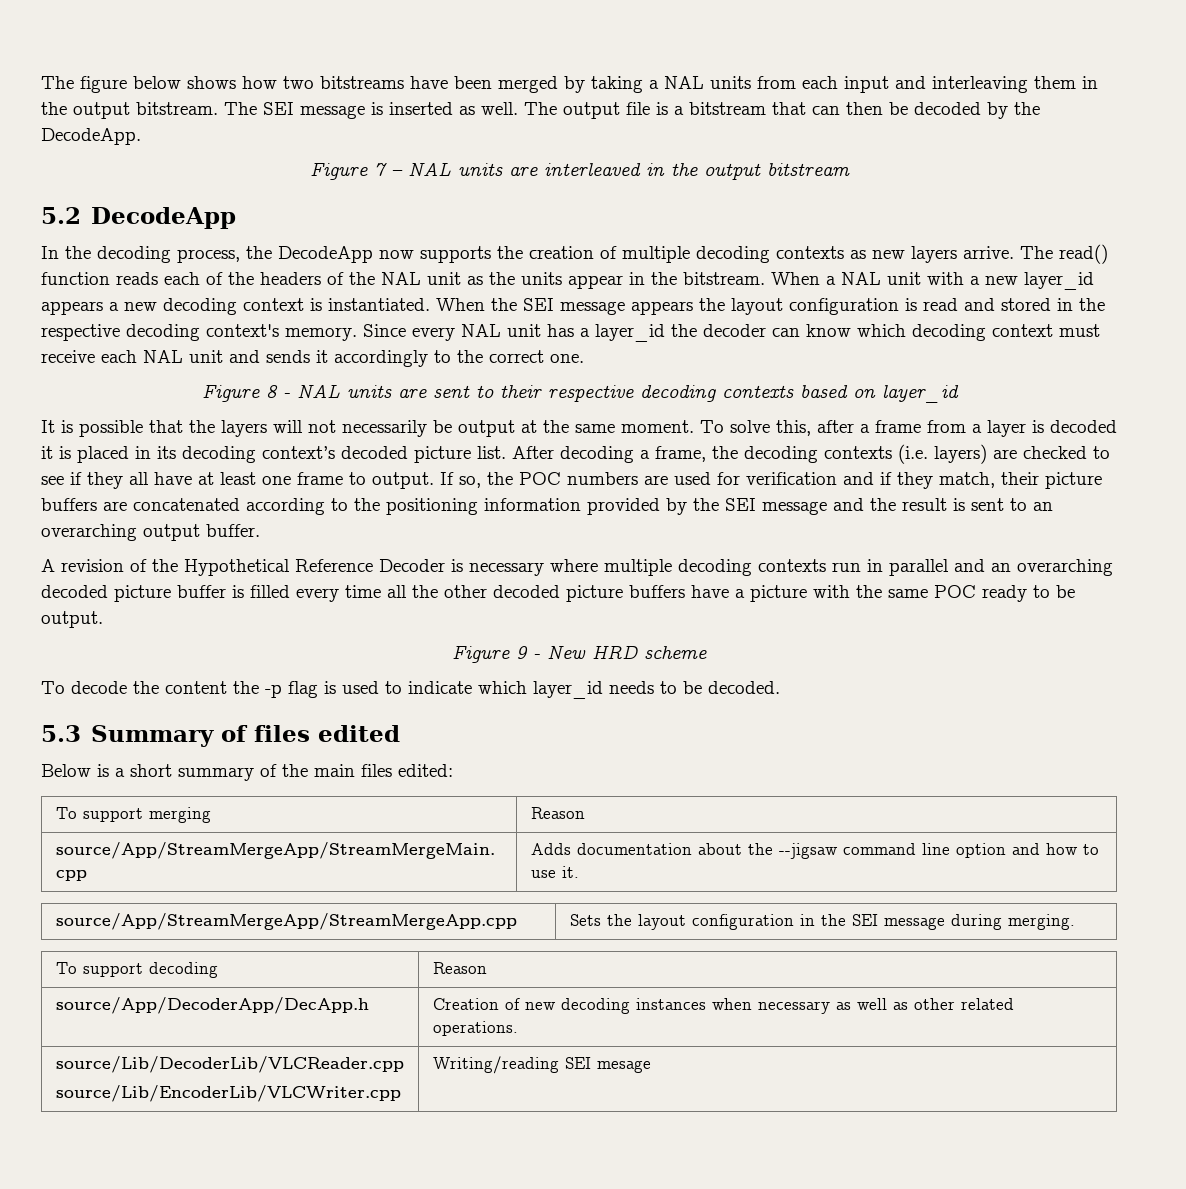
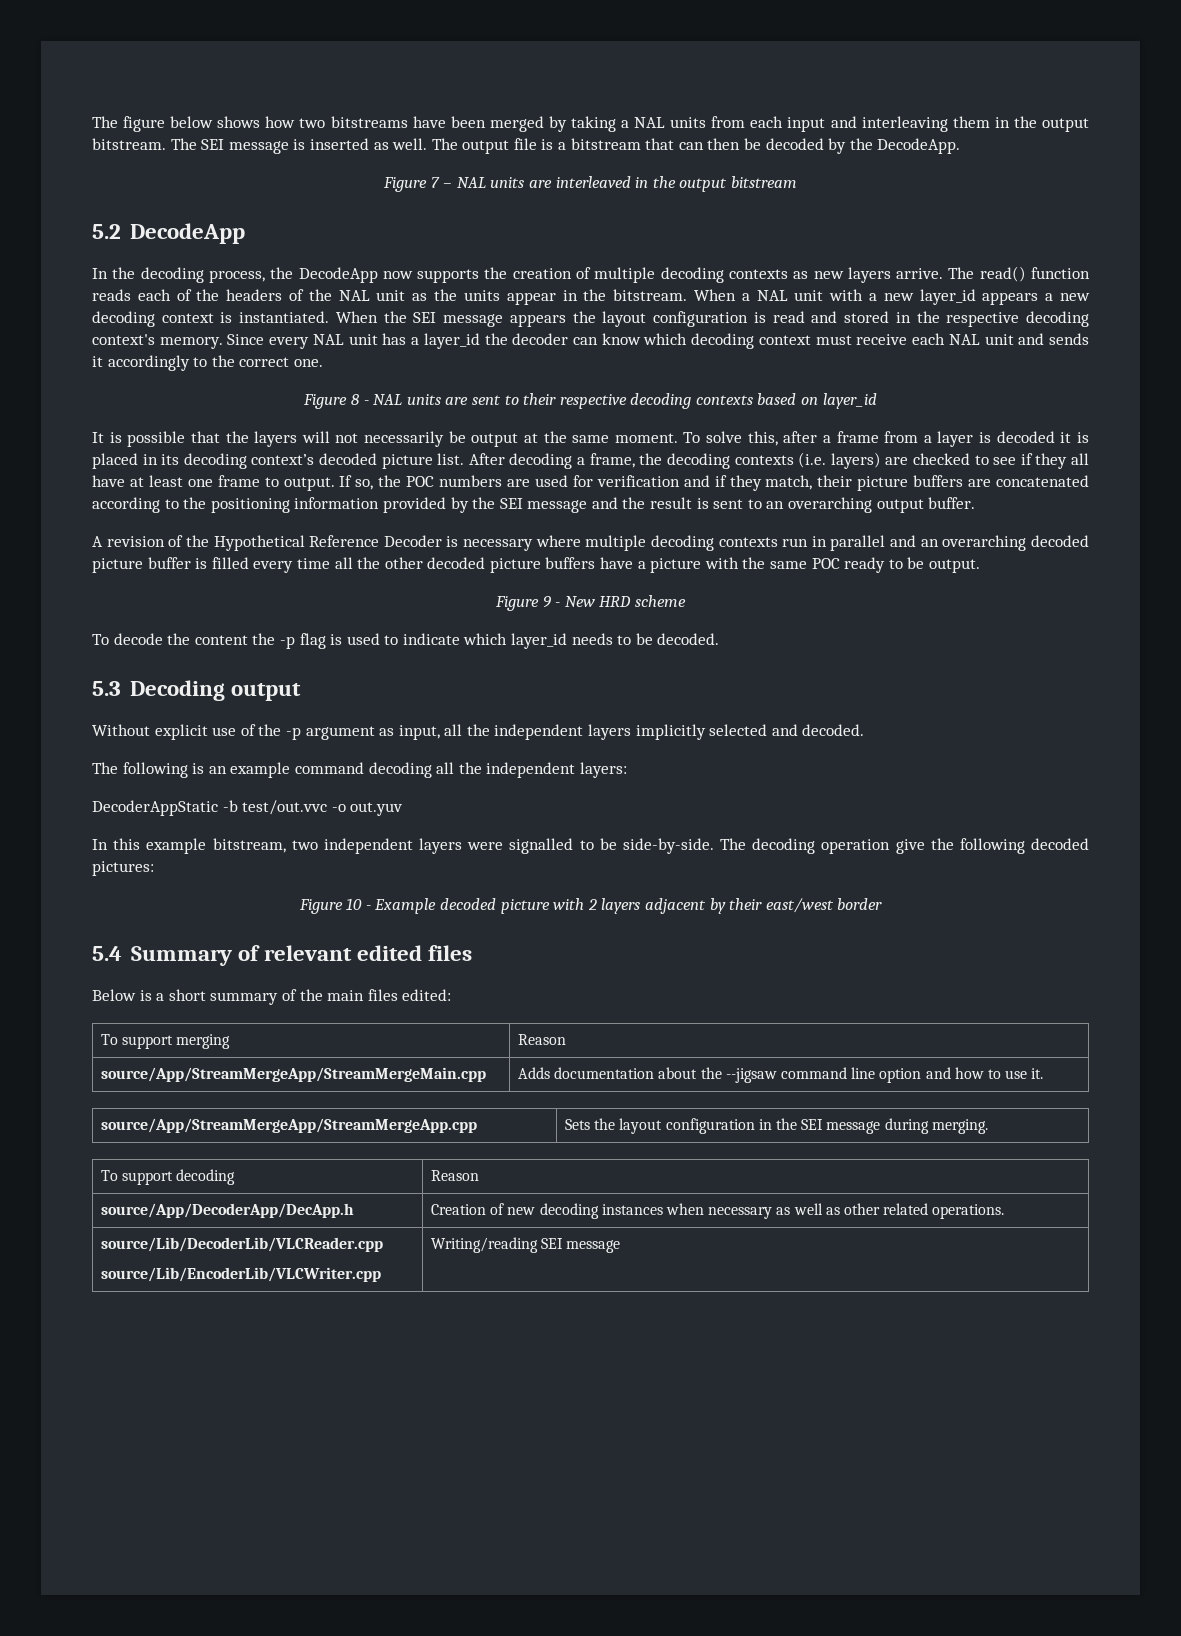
- 5.3 Summary of files edited
+ 5.3 Decoding output
+ Without explicit use of the -p argument as input, all the independent layers implicitly selected and decoded.
+ The following is an example command decoding all the independent layers:
+ DecoderAppStatic -b test/out.vvc -o out.yuv
+ In this example bitstream, two independent layers were signalled to be side-by-side. The decoding operation give the following decoded pictures:
+ Figure 10 - Example decoded picture with 2 layers adjacent by their east/west border
+ 5.4 Summary of relevant edited files
  source/Lib/DecoderLib/VLCReader.cpp
- source/Lib/EncoderLib/VLCWriter.cpp | Writing/reading SEI mesage
+ source/Lib/EncoderLib/VLCWriter.cpp | Writing/reading SEI message

